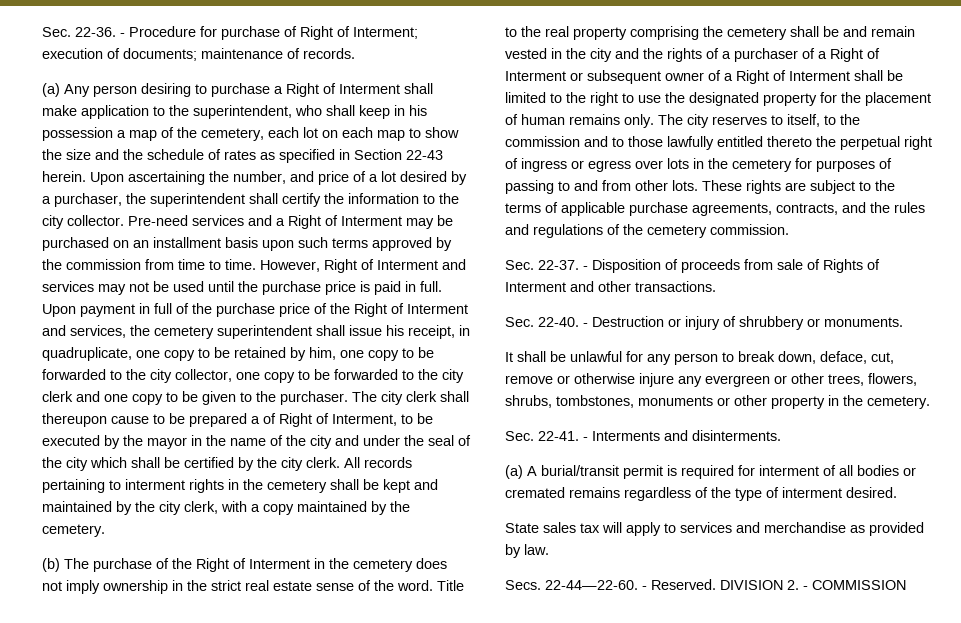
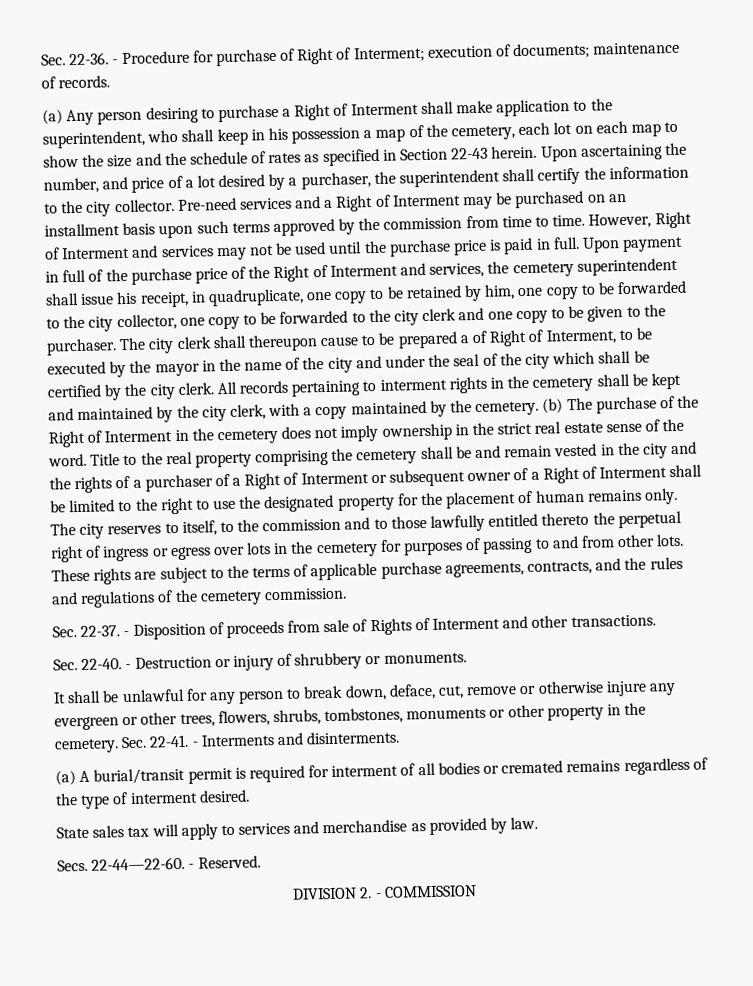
- All records pertaining to interment rights in the cemetery shall be kept and maintained by the city clerk, with a copy maintained by the cemetery.
- (b) The purchase of the Right of Interment in the cemetery does not imply ownership in the strict real estate sense of the word.
+ All records pertaining to interment rights in the cemetery shall be kept and maintained by the city clerk, with a copy maintained by the cemetery. (b) The purchase of the Right of Interment in the cemetery does not imply ownership in the strict real estate sense of the word.
- It shall be unlawful for any person to break down, deface, cut, remove or otherwise injure any evergreen or other trees, flowers, shrubs, tombstones, monuments or other property in the cemetery.
- Sec. 22-41.
+ It shall be unlawful for any person to break down, deface, cut, remove or otherwise injure any evergreen or other trees, flowers, shrubs, tombstones, monuments or other property in the cemetery. Sec. 22-41.
- - Reserved. DIVISION 2. - COMMISSION
+ - Reserved.
+ DIVISION 2. - COMMISSION

